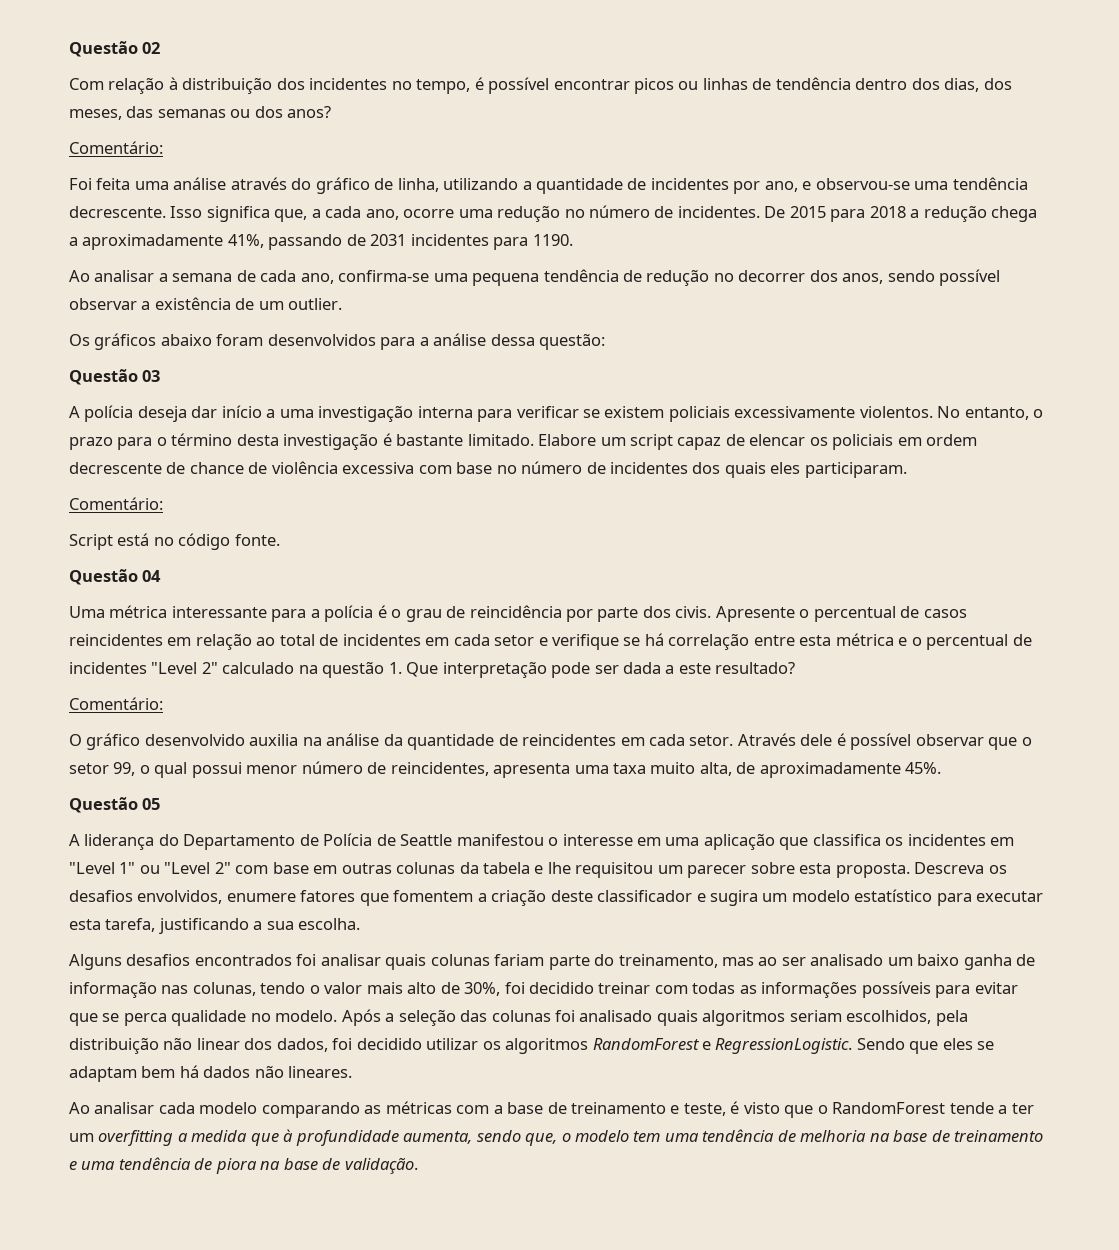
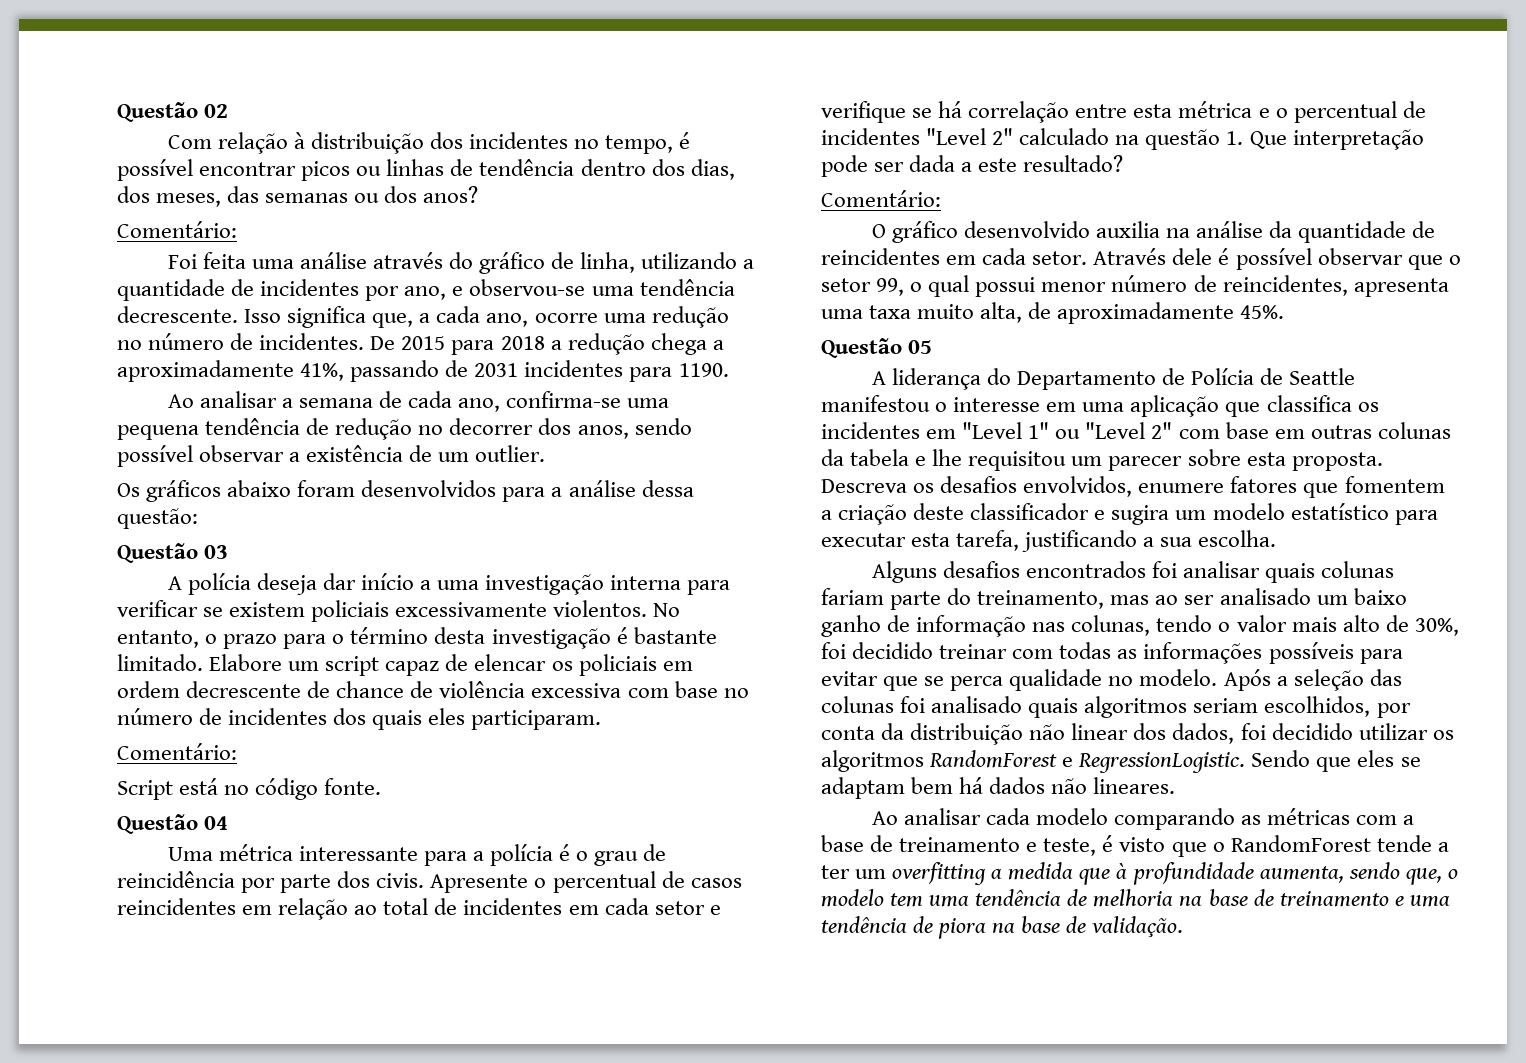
- Alguns desafios encontrados foi analisar quais colunas fariam parte do treinamento, mas ao ser analisado um baixo ganha de informação nas colunas, tendo o valor mais alto de 30%, foi decidido treinar com todas as informações possíveis para evitar que se perca qualidade no modelo.
+ Alguns desafios encontrados foi analisar quais colunas fariam parte do treinamento, mas ao ser analisado um baixo ganho de informação nas colunas, tendo o valor mais alto de 30%, foi decidido treinar com todas as informações possíveis para evitar que se perca qualidade no modelo.
- Após a seleção das colunas foi analisado quais algoritmos seriam escolhidos, pela distribuição não linear dos dados, foi decidido utilizar os algoritmos RandomForest e RegressionLogistic.
+ Após a seleção das colunas foi analisado quais algoritmos seriam escolhidos, por conta da distribuição não linear dos dados, foi decidido utilizar os algoritmos RandomForest e RegressionLogistic.

